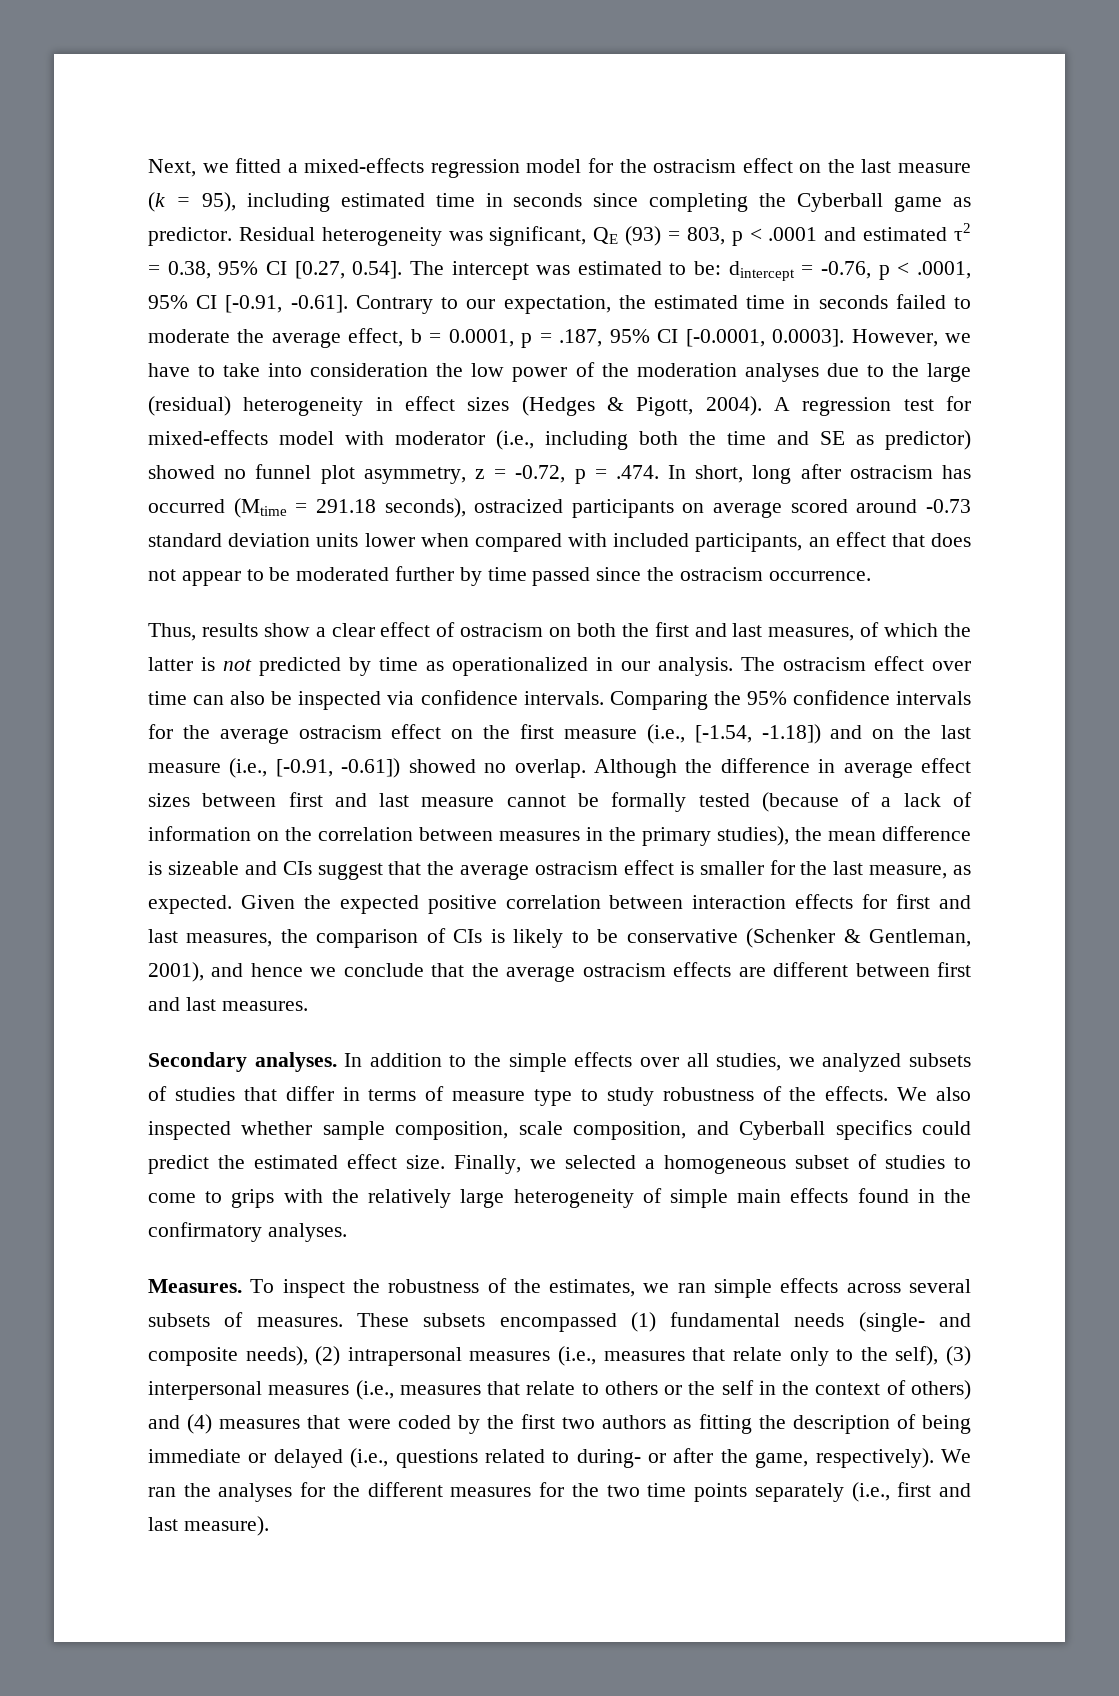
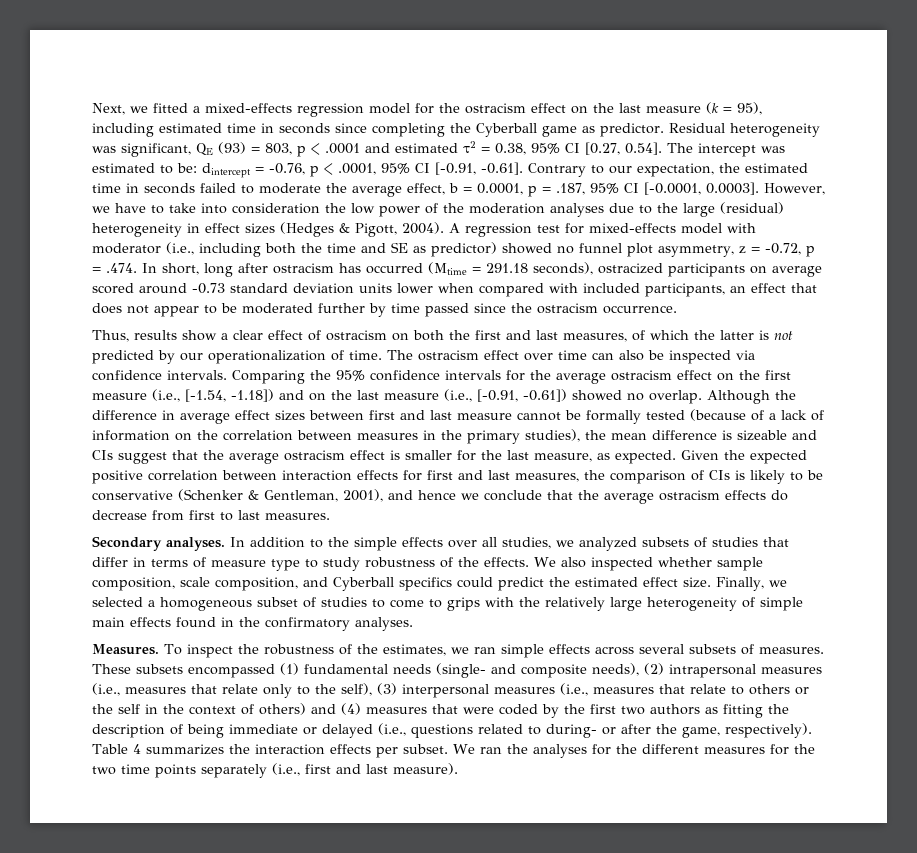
- Thus, results show a clear effect of ostracism on both the first and last measures, of which the latter is not predicted by time as operationalized in our analysis.
+ Thus, results show a clear effect of ostracism on both the first and last measures, of which the latter is not predicted by our operationalization of time.
- Given the expected positive correlation between interaction effects for first and last measures, the comparison of CIs is likely to be conservative (Schenker & Gentleman, 2001), and hence we conclude that the average ostracism effects are different between first and last measures.
+ Given the expected positive correlation between interaction effects for first and last measures, the comparison of CIs is likely to be conservative (Schenker & Gentleman, 2001), and hence we conclude that the average ostracism effects do decrease from first to last measures.
+ Table 4 summarizes the interaction effects per subset.

